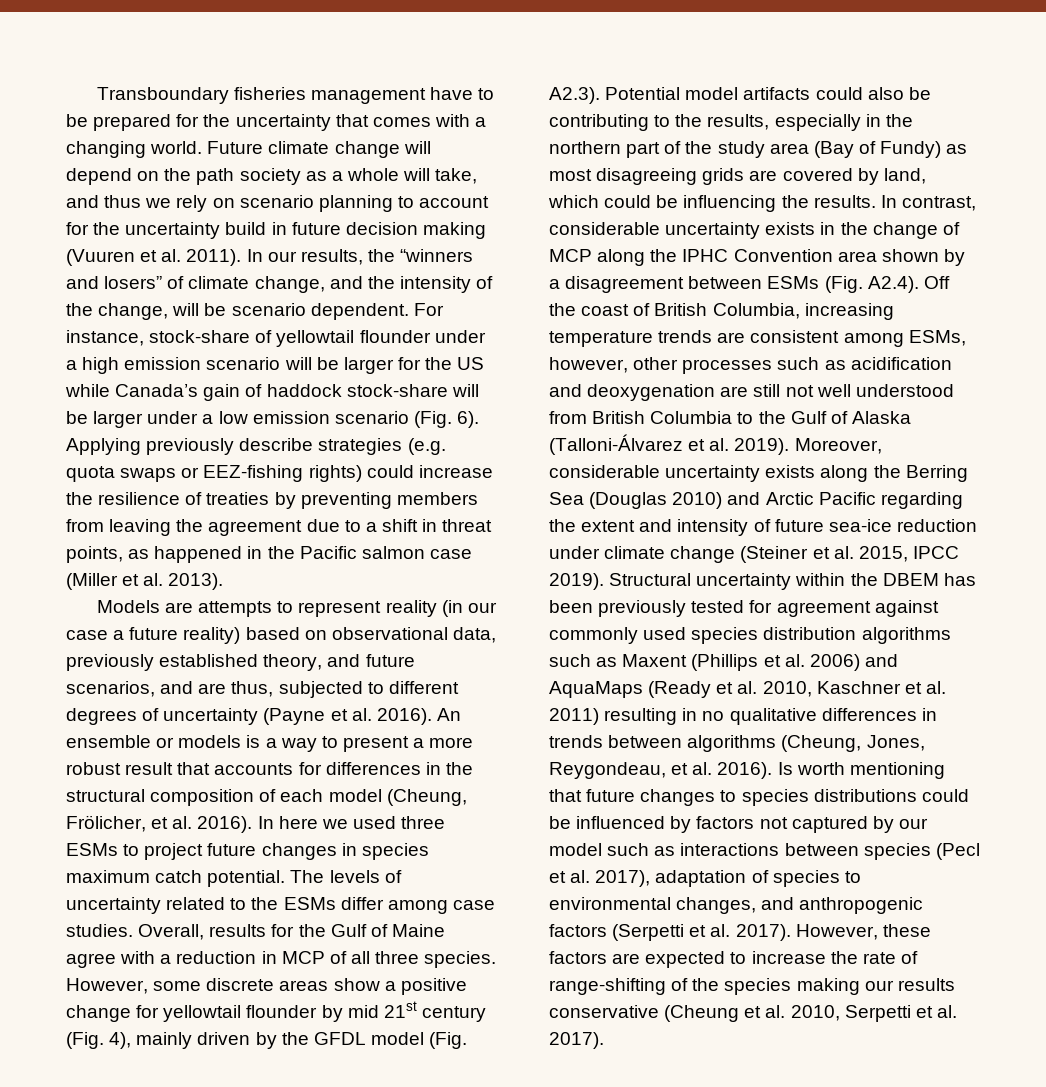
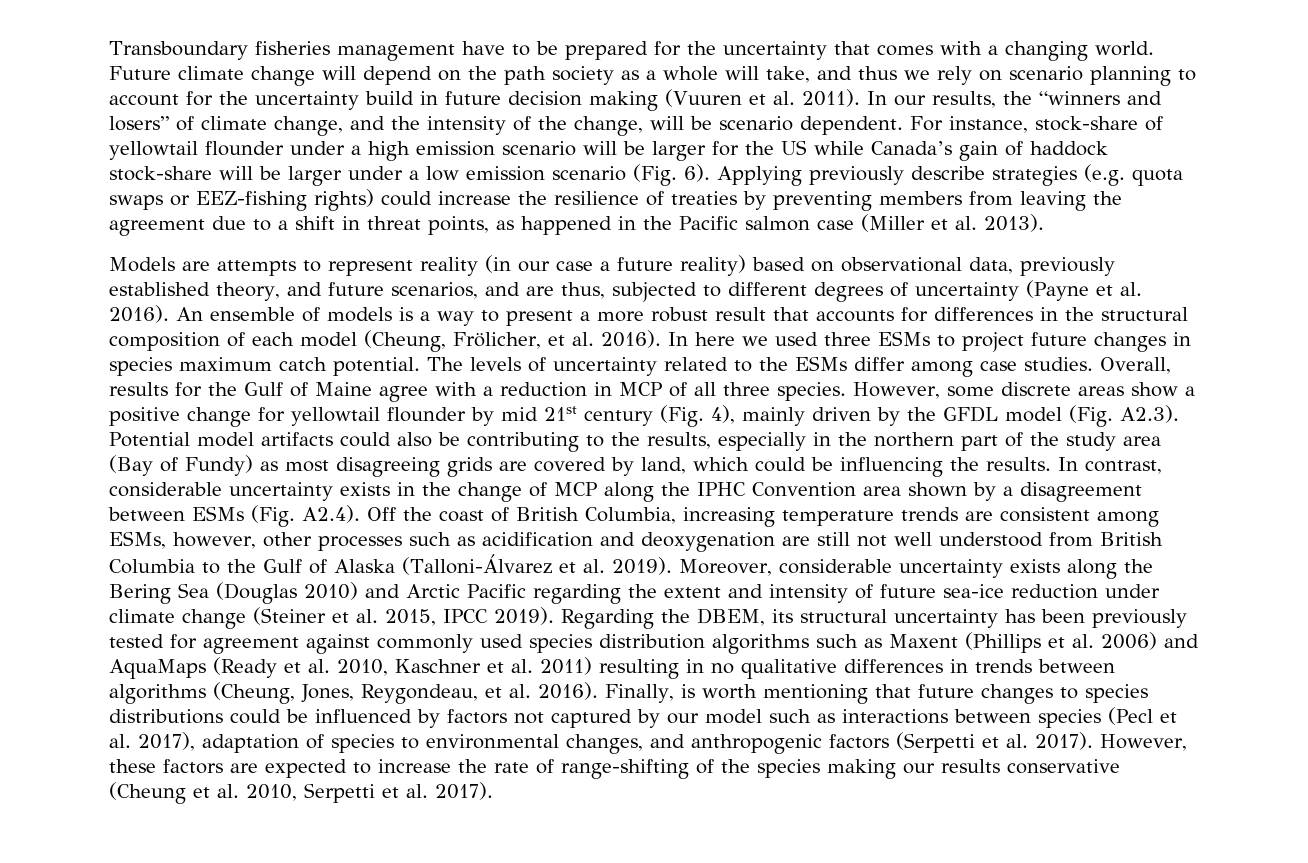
- An ensemble or models is a way to present a more robust result that accounts for differences in the structural composition of each model (Cheung, Frölicher, et al. 2016).
+ An ensemble of models is a way to present a more robust result that accounts for differences in the structural composition of each model (Cheung, Frölicher, et al. 2016).
- Moreover, considerable uncertainty exists along the Berring Sea (Douglas 2010) and Arctic Pacific regarding the extent and intensity of future sea-ice reduction under climate change (Steiner et al. 2015, IPCC 2019).
+ Moreover, considerable uncertainty exists along the Bering Sea (Douglas 2010) and Arctic Pacific regarding the extent and intensity of future sea-ice reduction under climate change (Steiner et al. 2015, IPCC 2019).
- Structural uncertainty within the DBEM has been previously tested for agreement against commonly used species distribution algorithms such as Maxent (Phillips et al. 2006) and AquaMaps (Ready et al. 2010, Kaschner et al. 2011) resulting in no qualitative differences in trends between algorithms (Cheung, Jones, Reygondeau, et al. 2016).
+ Regarding the DBEM, its structural uncertainty has been previously tested for agreement against commonly used species distribution algorithms such as Maxent (Phillips et al. 2006) and AquaMaps (Ready et al. 2010, Kaschner et al. 2011) resulting in no qualitative differences in trends between algorithms (Cheung, Jones, Reygondeau, et al. 2016).
- Is worth mentioning that future changes to species distributions could be influenced by factors not captured by our model such as interactions between species (Pecl et al. 2017), adaptation of species to environmental changes, and anthropogenic factors (Serpetti et al. 2017).
+ Finally, is worth mentioning that future changes to species distributions could be influenced by factors not captured by our model such as interactions between species (Pecl et al. 2017), adaptation of species to environmental changes, and anthropogenic factors (Serpetti et al. 2017).

